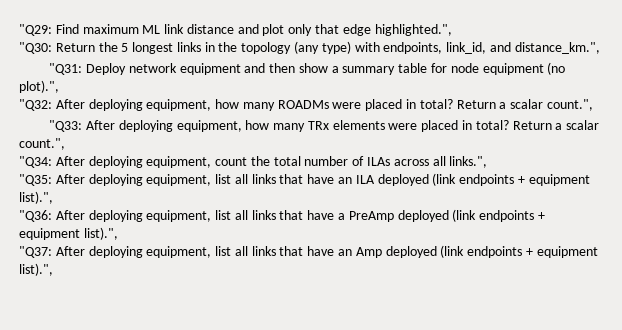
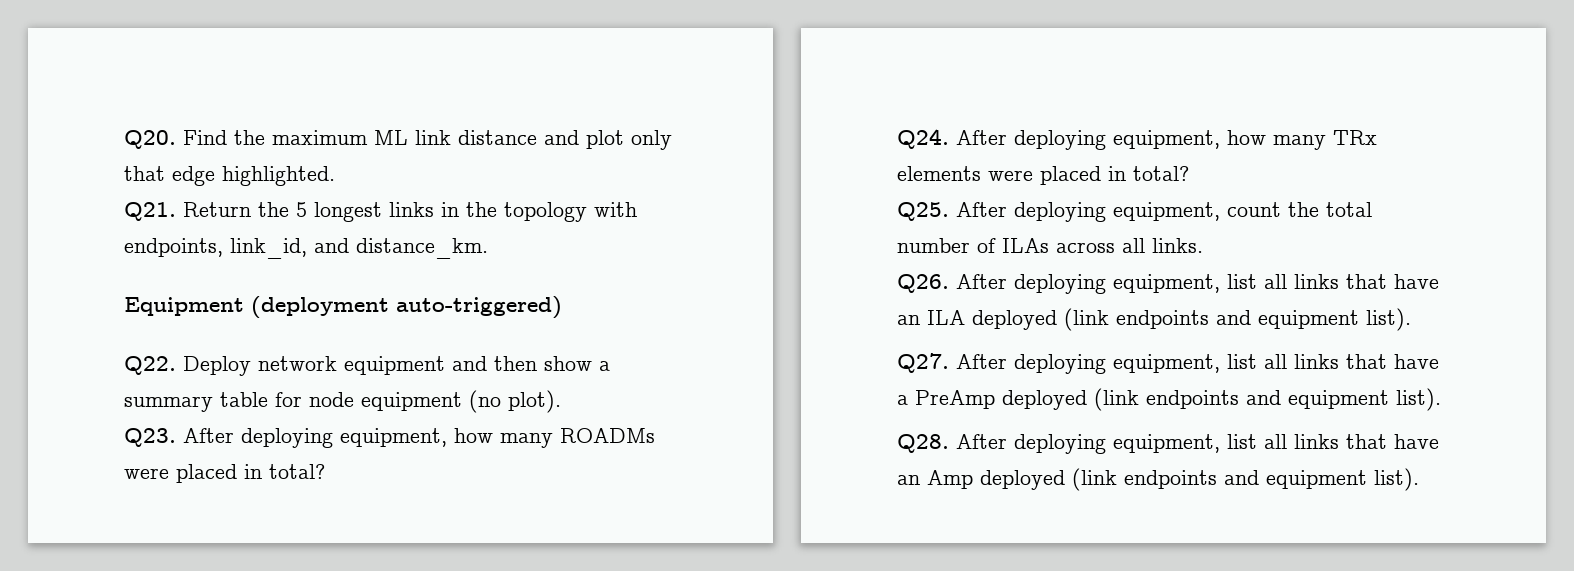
- "Q29: Find maximum ML link distance and plot only that edge highlighted.",
- "Q30: Return the 5 longest links in the topology (any type) with endpoints, link_id, and distance_km.",
- "Q31: Deploy network equipment and then show a summary table for node equipment (no plot).",
- "Q32: After deploying equipment, how many ROADMs were placed in total? Return a scalar count.",
- "Q33: After deploying equipment, how many TRx elements were placed in total? Return a scalar count.",
- "Q34: After deploying equipment, count the total number of ILAs across all links.",
- "Q35: After deploying equipment, list all links that have an ILA deployed (link endpoints + equipment list).",
- "Q36: After deploying equipment, list all links that have a PreAmp deployed (link endpoints + equipment list).",
- "Q37: After deploying equipment, list all links that have an Amp deployed (link endpoints + equipment list).",
+ Q20. Find the maximum ML link distance and plot only that edge highlighted.
+ Q21. Return the 5 longest links in the topology with endpoints, link_id, and distance_km.
+ Equipment (deployment auto-triggered)
+ Q22. Deploy network equipment and then show a summary table for node equipment (no plot).
+ Q23. After deploying equipment, how many ROADMs were placed in total?
+ Q24. After deploying equipment, how many TRx elements were placed in total?
+ Q25. After deploying equipment, count the total number of ILAs across all links.
+ Q26. After deploying equipment, list all links that have an ILA deployed (link endpoints and equipment list).
+ Q27. After deploying equipment, list all links that have a PreAmp deployed (link endpoints and equipment list).
+ Q28. After deploying equipment, list all links that have an Amp deployed (link endpoints and equipment list).

